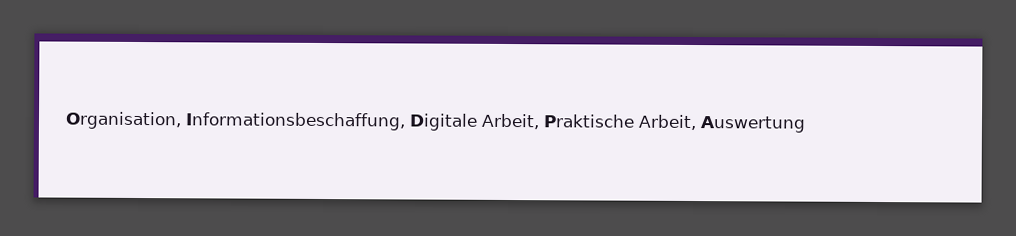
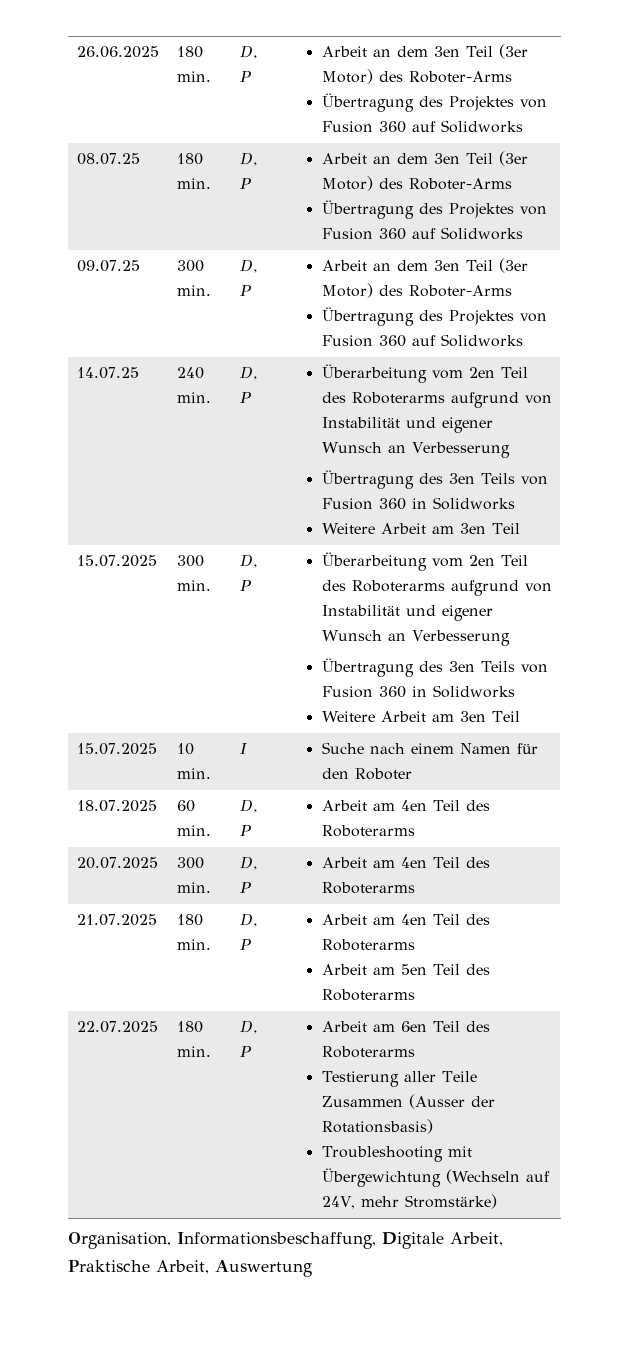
+ 26.06.2025 | 180 min. | D, P | Arbeit an dem 3en Teil (3er Motor) des Roboter-Arms
+ Übertragung des Projektes von Fusion 360 auf Solidworks
+ 08.07.25 | 180 min. | D, P | Arbeit an dem 3en Teil (3er Motor) des Roboter-Arms
+ Übertragung des Projektes von Fusion 360 auf Solidworks
+ 09.07.25 | 300 min. | D, P | Arbeit an dem 3en Teil (3er Motor) des Roboter-Arms
+ Übertragung des Projektes von Fusion 360 auf Solidworks
+ 14.07.25 | 240 min. | D, P | Überarbeitung vom 2en Teil des Roboterarms aufgrund von Instabilität und eigener Wunsch an Verbesserung
+ Übertragung des 3en Teils von Fusion 360 in Solidworks
+ Weitere Arbeit am 3en Teil
+ 15.07.2025 | 300 min. | D, P | Überarbeitung vom 2en Teil des Roboterarms aufgrund von Instabilität und eigener Wunsch an Verbesserung
+ Übertragung des 3en Teils von Fusion 360 in Solidworks
+ Weitere Arbeit am 3en Teil
+ 15.07.2025 | 10 min. | I | Suche nach einem Namen für den Roboter
+ 18.07.2025 | 60 min. | D, P | Arbeit am 4en Teil des Roboterarms
+ 20.07.2025 | 300 min. | D, P | Arbeit am 4en Teil des Roboterarms
+ 21.07.2025 | 180 min. | D, P | Arbeit am 4en Teil des Roboterarms
+ Arbeit am 5en Teil des Roboterarms
+ 22.07.2025 | 180 min. | D, P | Arbeit am 6en Teil des Roboterarms
+ Testierung aller Teile Zusammen (Ausser der Rotationsbasis)
+ Troubleshooting mit Übergewichtung (Wechseln auf 24V, mehr Stromstärke)

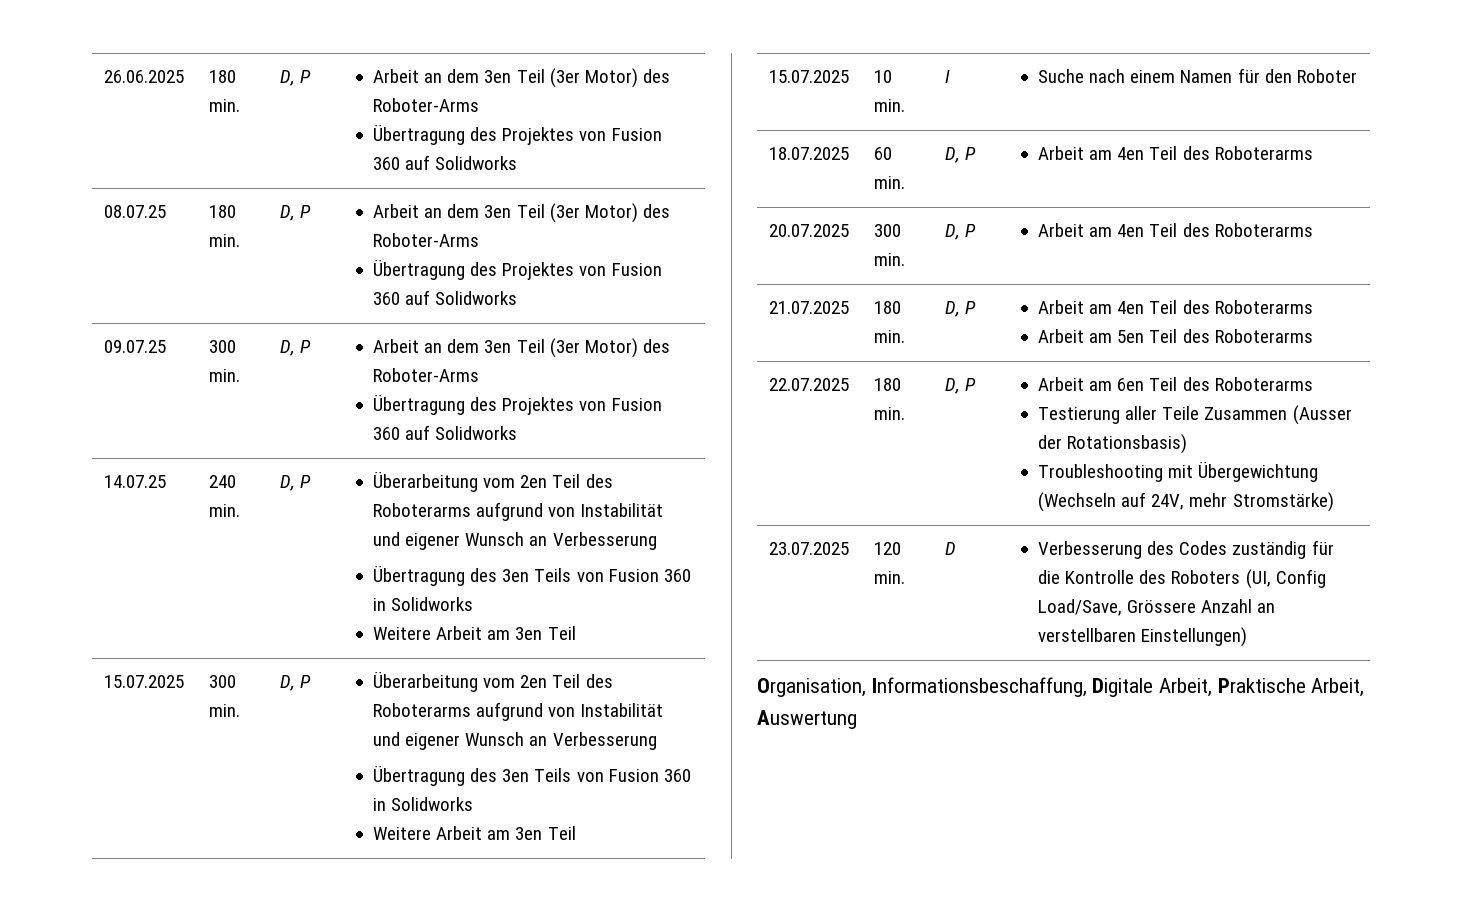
+ 23.07.2025 | 120 min. | D | Verbesserung des Codes zuständig für die Kontrolle des Roboters (UI, Config Load/Save, Grössere Anzahl an verstellbaren Einstellungen)

